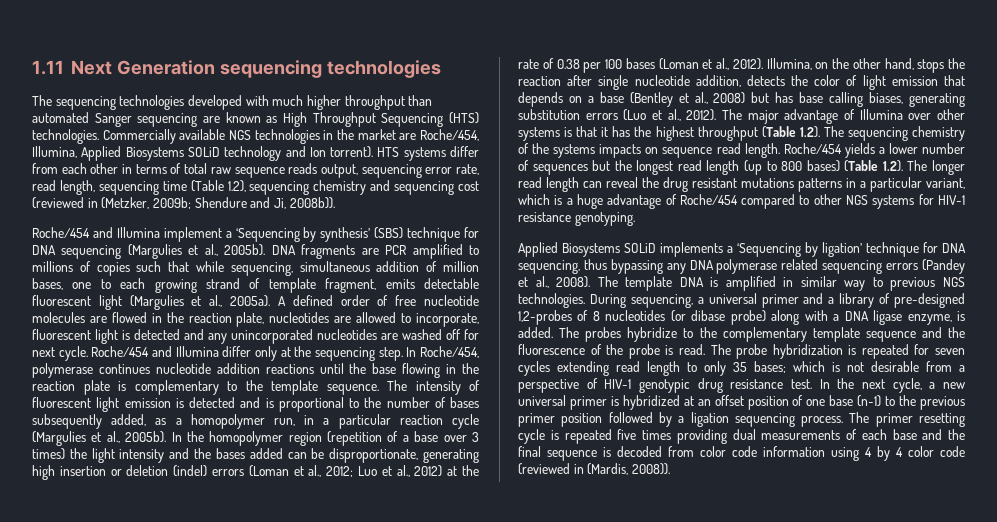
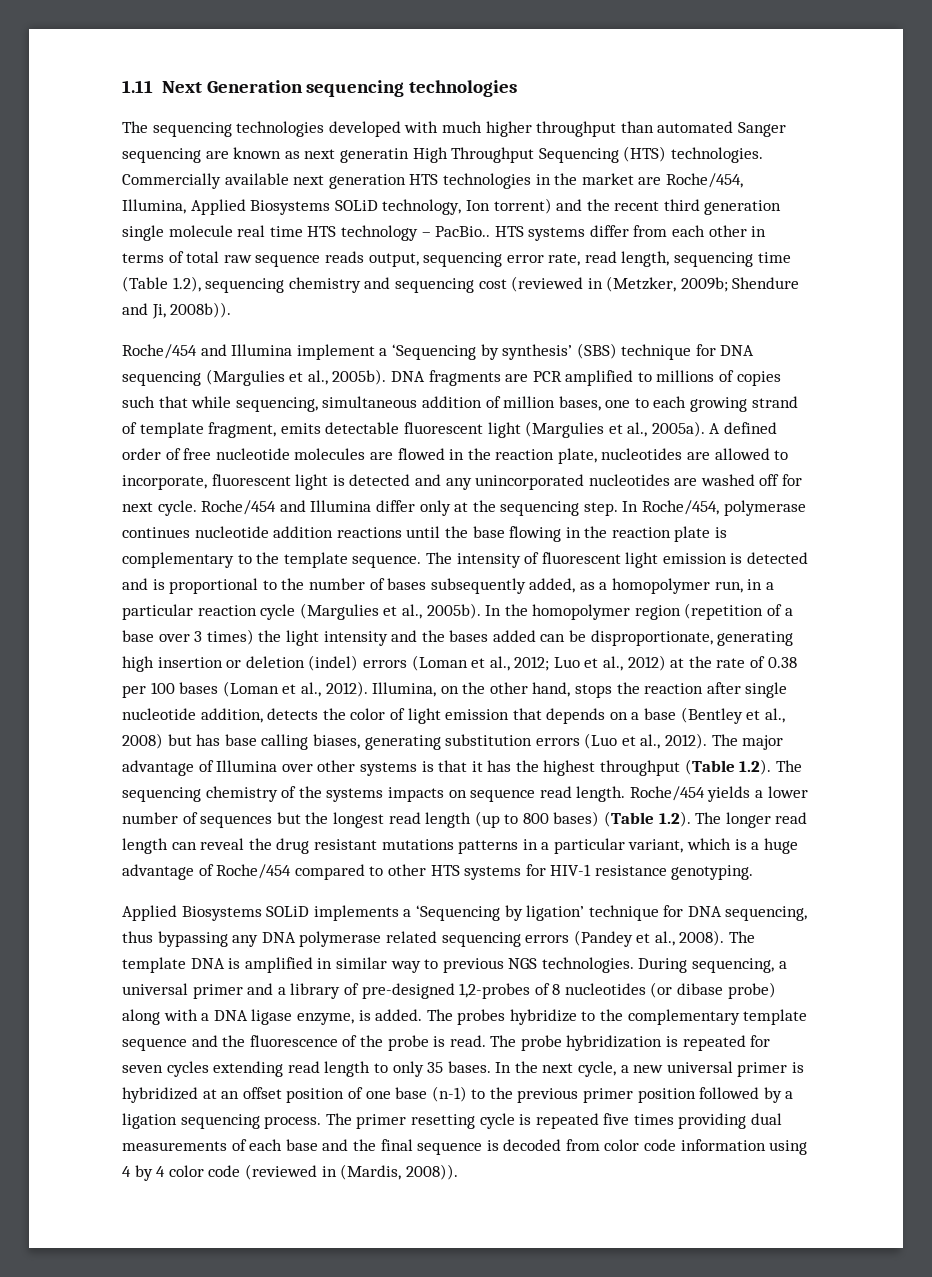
- The sequencing technologies developed with much higher throughput than automated Sanger sequencing are known as High Throughput Sequencing (HTS) technologies.
+ The sequencing technologies developed with much higher throughput than automated Sanger sequencing are known as next generatin High Throughput Sequencing (HTS) technologies.
- Commercially available NGS technologies in the market are Roche/454, Illumina, Applied Biosystems SOLiD technology and Ion torrent).
+ Commercially available next generation HTS technologies in the market are Roche/454, Illumina, Applied Biosystems SOLiD technology, Ion torrent) and the recent third generation single molecule real time HTS technology – PacBio..
- Roche/454 yields a lower number of sequences but the longest read length (up to 800 bases) (Table 1.2). The longer read length can reveal the drug resistant mutations patterns in a particular variant, which is a huge advantage of Roche/454 compared to other NGS systems for HIV-1 resistance genotyping.
+ Roche/454 yields a lower number of sequences but the longest read length (up to 800 bases) (Table 1.2). The longer read length can reveal the drug resistant mutations patterns in a particular variant, which is a huge advantage of Roche/454 compared to other HTS systems for HIV-1 resistance genotyping.
- The probe hybridization is repeated for seven cycles extending read length to only 35 bases; which is not desirable from a perspective of HIV-1 genotypic drug resistance test.
+ The probe hybridization is repeated for seven cycles extending read length to only 35 bases.

